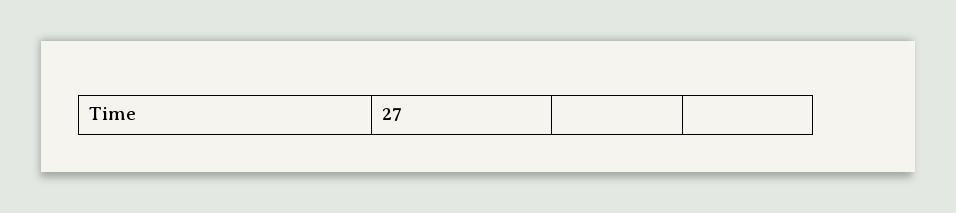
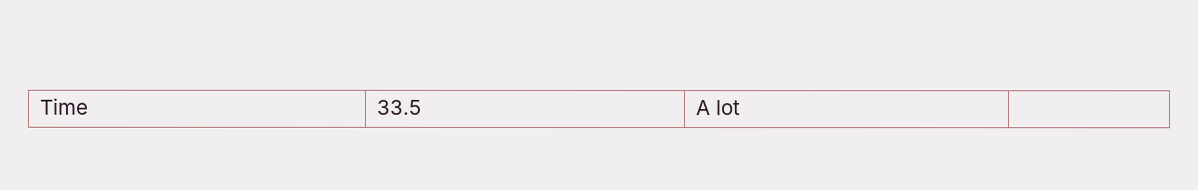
- Time | 27 | |
+ Time | 33.5 | A lot |

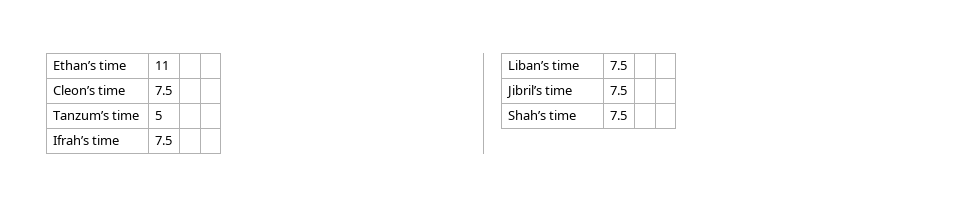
- Time | 33.5 | A lot |
+ Ethan’s time | 11 | |
+ Cleon’s time | 7.5 | |
+ Tanzum’s time | 5 | |
+ Ifrah’s time | 7.5 | |
+ Liban’s time | 7.5 | |
+ Jibril’s time | 7.5 | |
+ Shah’s time | 7.5 | |

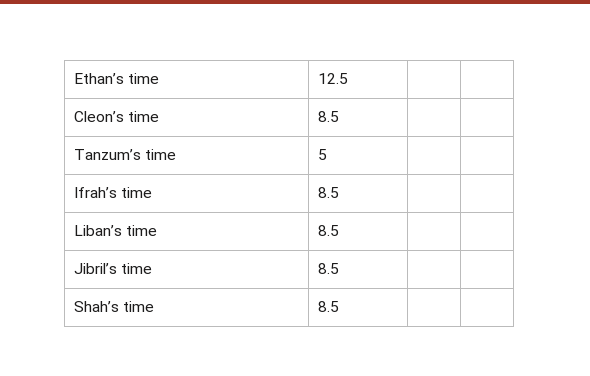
- Ethan’s time | 11 | |
+ Ethan’s time | 12.5 | |
- Cleon’s time | 7.5 | |
+ Cleon’s time | 8.5 | |
- Ifrah’s time | 7.5 | |
+ Ifrah’s time | 8.5 | |
- Liban’s time | 7.5 | |
+ Liban’s time | 8.5 | |
- Jibril’s time | 7.5 | |
+ Jibril’s time | 8.5 | |
- Shah’s time | 7.5 | |
+ Shah’s time | 8.5 | |

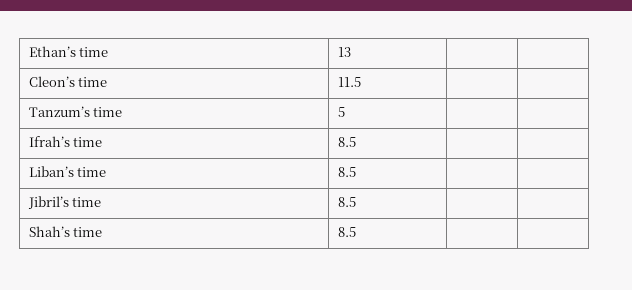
- Ethan’s time | 12.5 | |
+ Ethan’s time | 13 | |
- Cleon’s time | 8.5 | |
+ Cleon’s time | 11.5 | |

